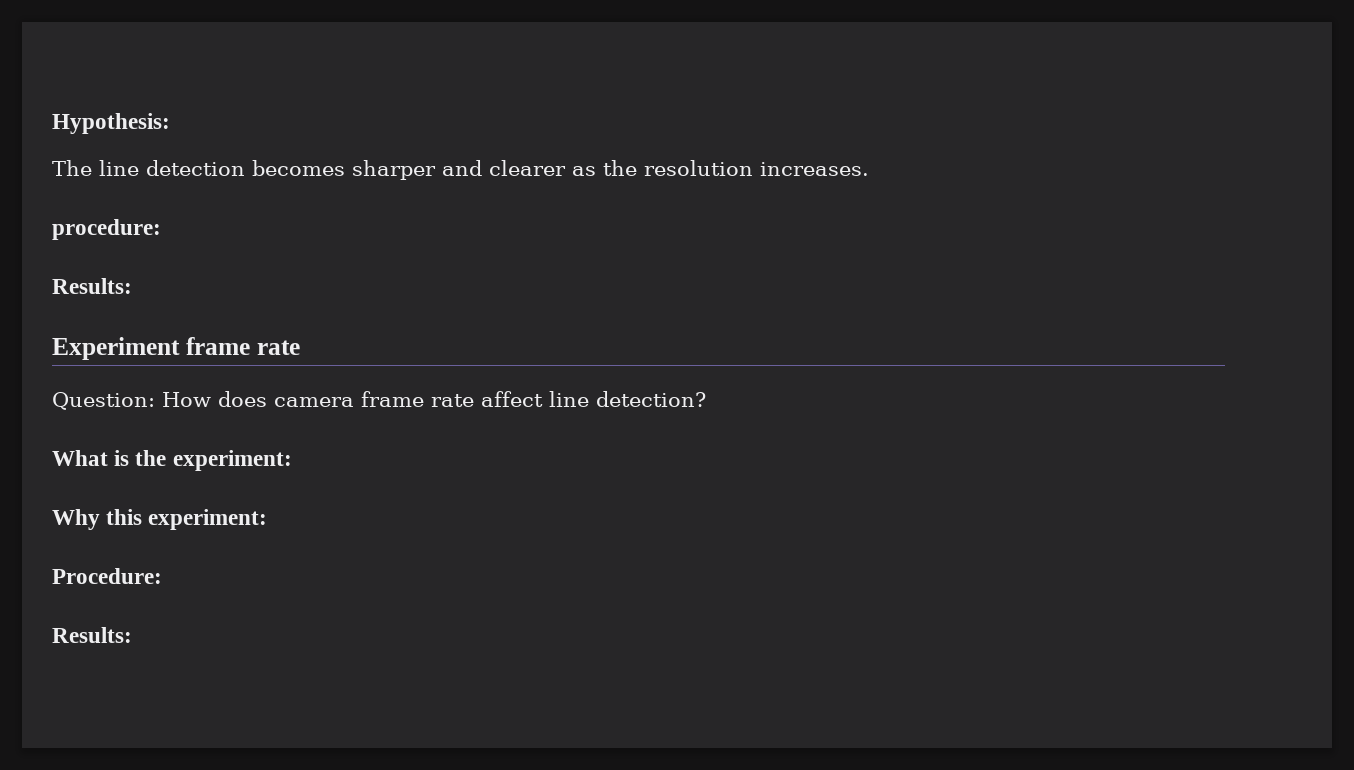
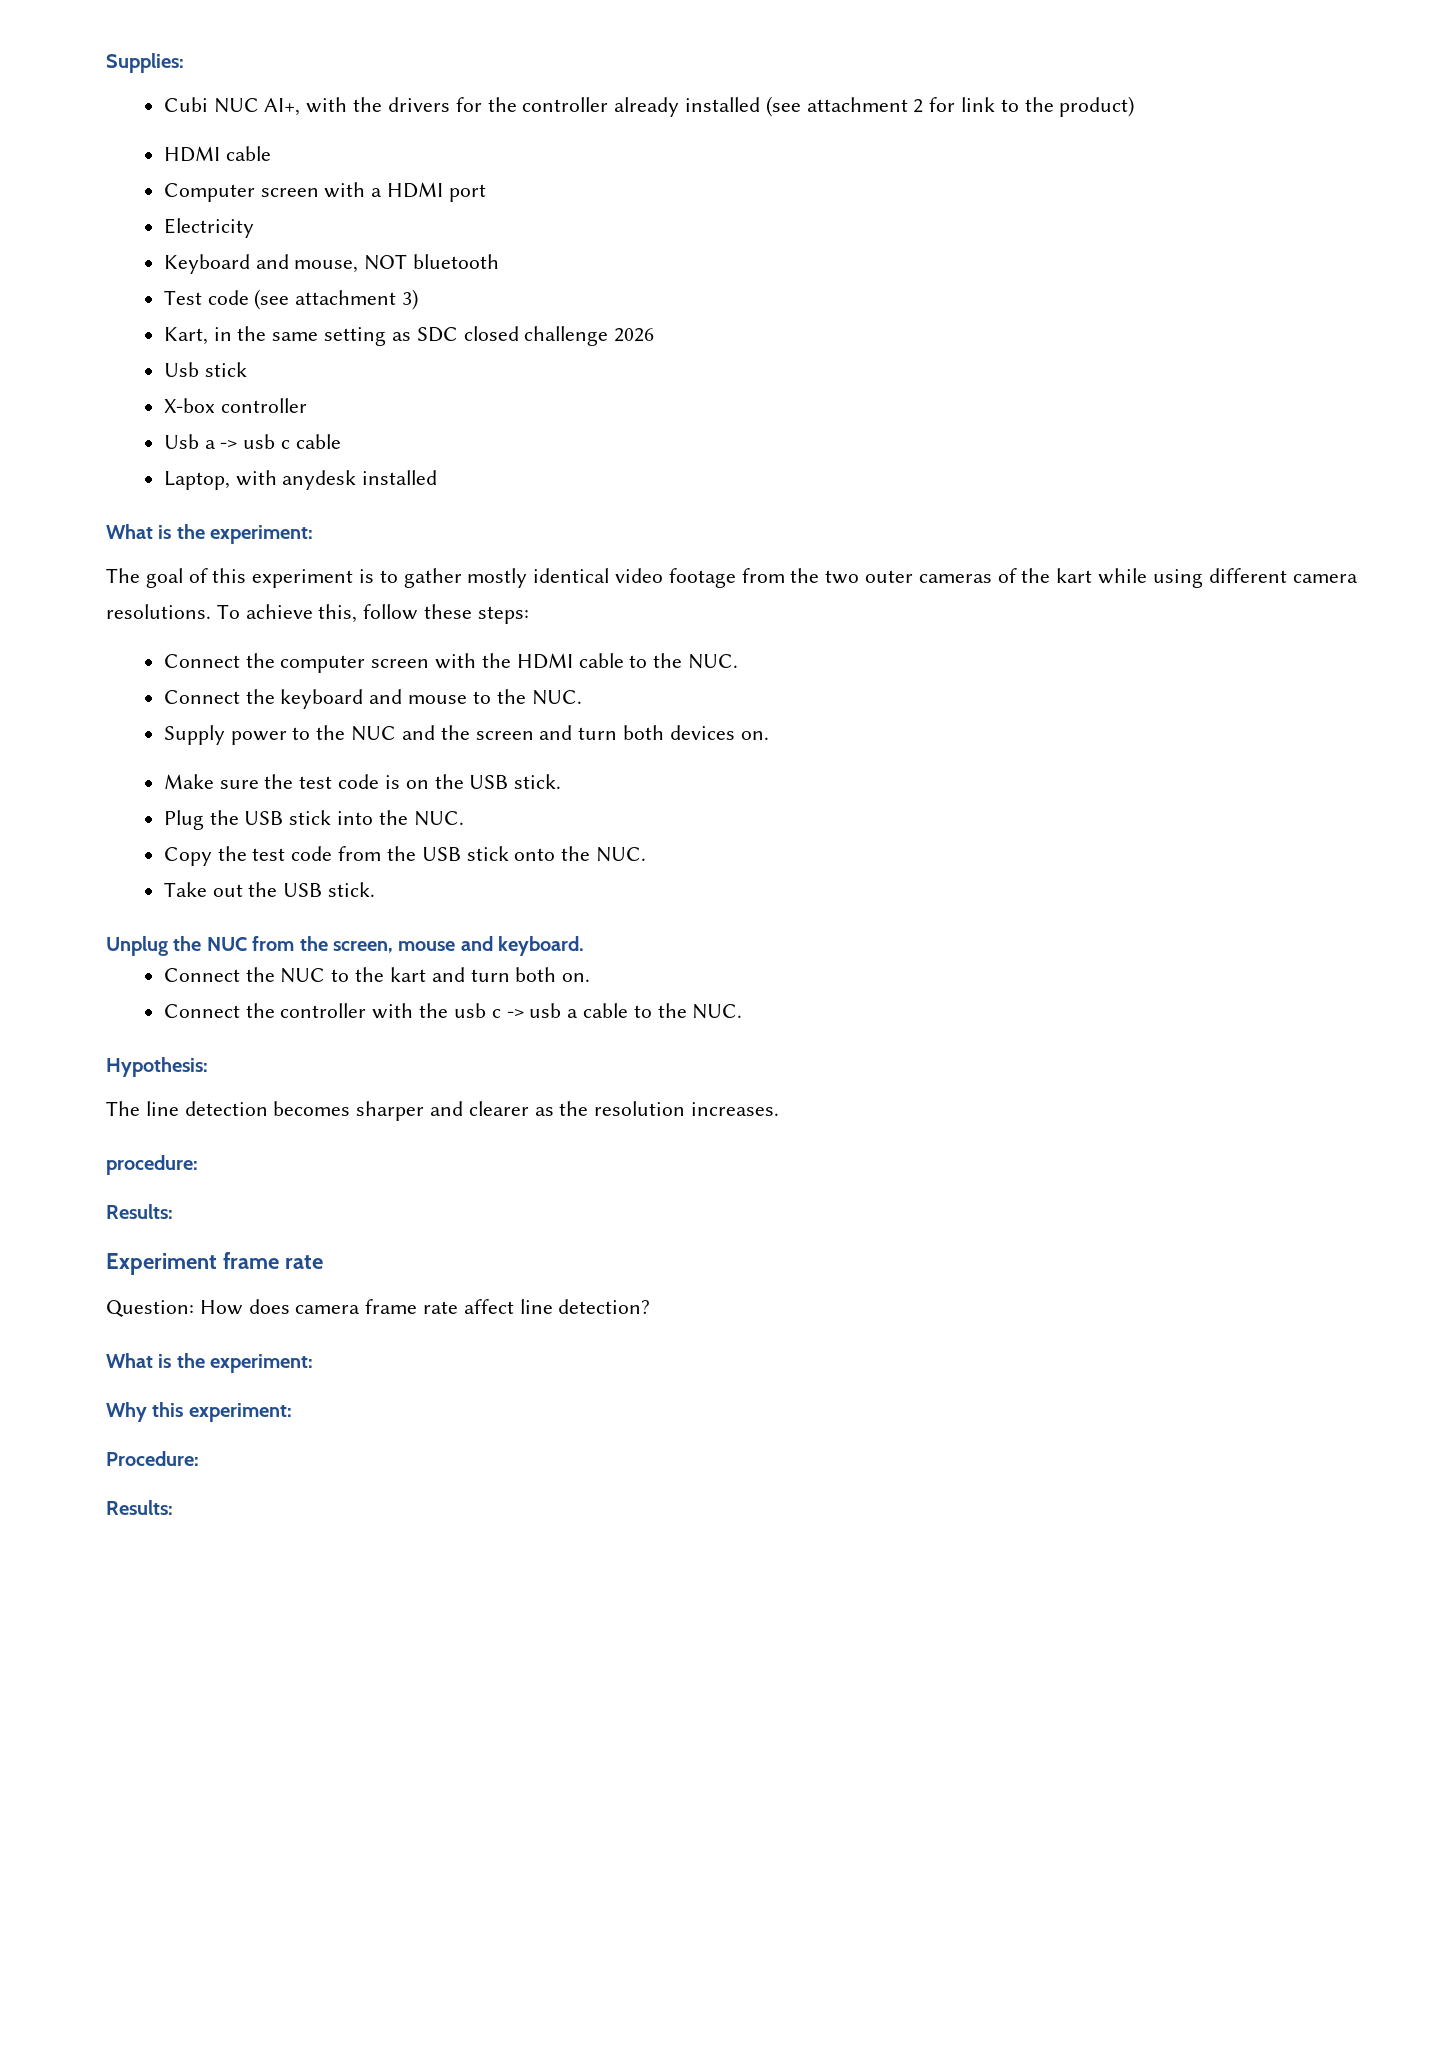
+ Supplies:
+ Cubi NUC AI+, with the drivers for the controller already installed (see attachment 2 for link to the product)
+ HDMI cable
+ Computer screen with a HDMI port
+ Electricity
+ Keyboard and mouse, NOT bluetooth
+ Test code (see attachment 3)
+ Kart, in the same setting as SDC closed challenge 2026
+ Usb stick
+ X-box controller
+ Usb a -> usb c cable
+ Laptop, with anydesk installed
+ What is the experiment:
+ The goal of this experiment is to gather mostly identical video footage from the two outer cameras of the kart while using different camera resolutions. To achieve this, follow these steps:
+ Connect the computer screen with the HDMI cable to the NUC.
+ Connect the keyboard and mouse to the NUC.
+ Supply power to the NUC and the screen and turn both devices on.
+ Make sure the test code is on the USB stick.
+ Plug the USB stick into the NUC.
+ Copy the test code from the USB stick onto the NUC.
+ Take out the USB stick.
+ Unplug the NUC from the screen, mouse and keyboard.
+ Connect the NUC to the kart and turn both on.
+ Connect the controller with the usb c -> usb a cable to the NUC.

